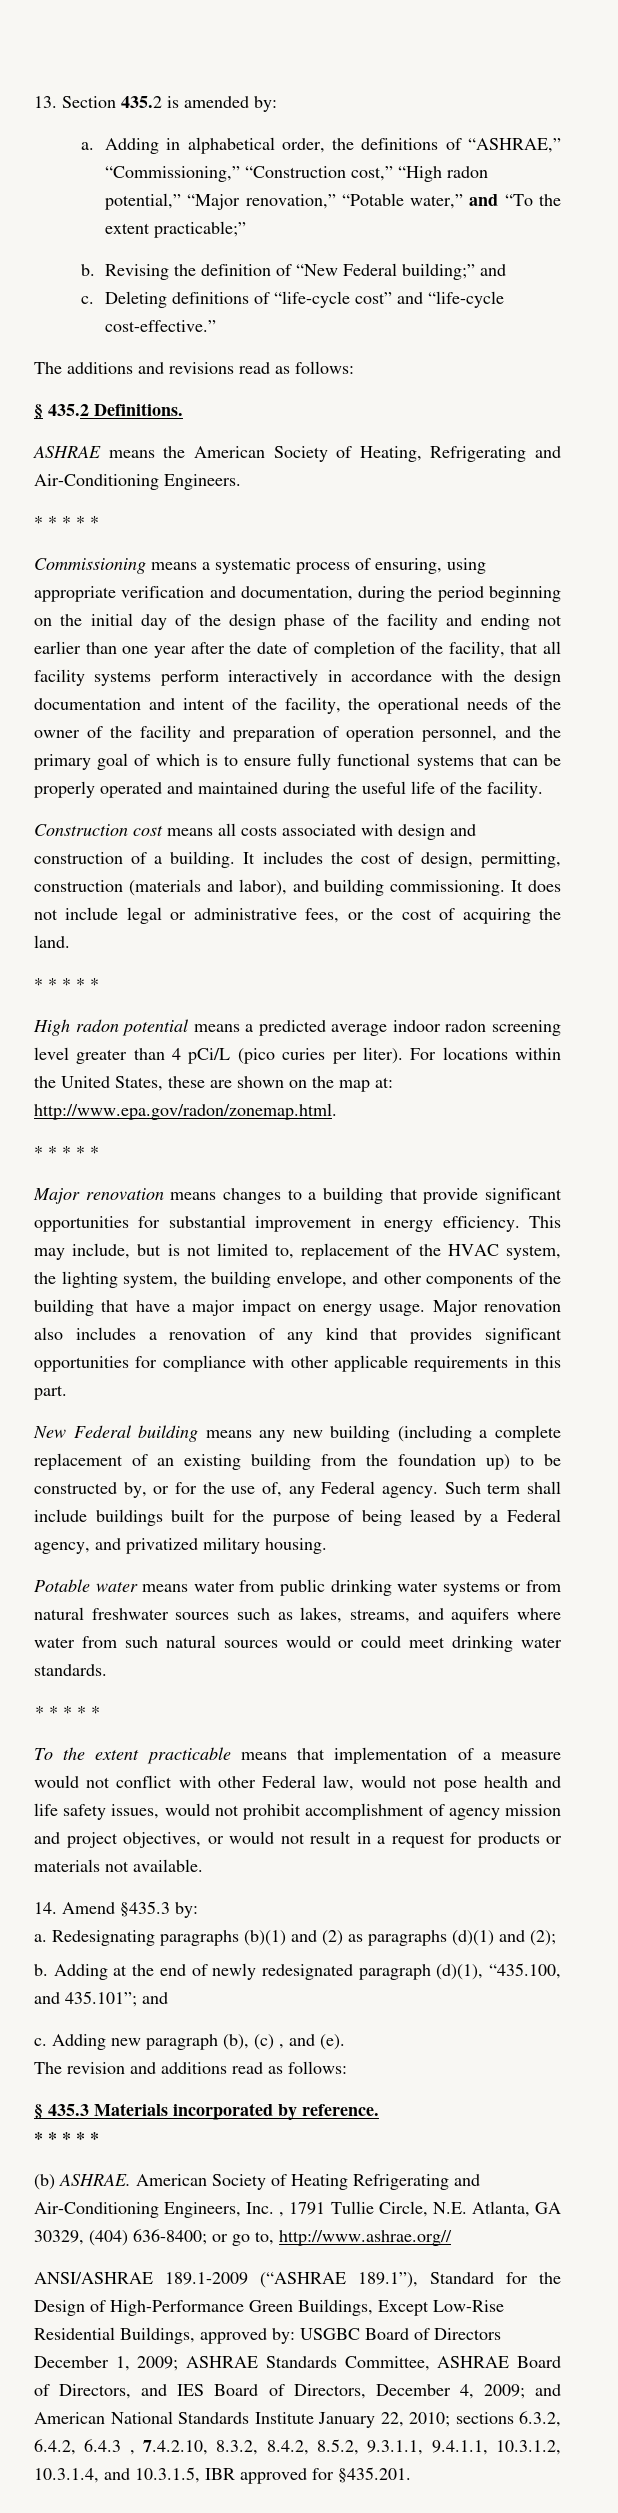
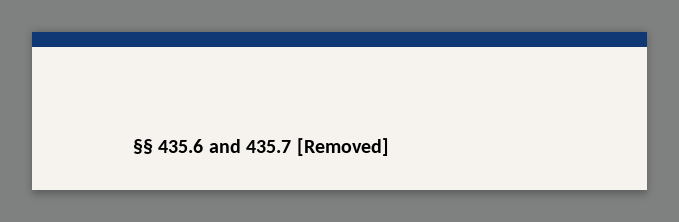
- 13. Section 435.2 is amended by:
- a. Adding in alphabetical order, the definitions of “ASHRAE,” “Commissioning,” “Construction cost,” “High radon potential,” “Major renovation,” “Potable water,” and “To the extent practicable;”
- b. Revising the definition of “New Federal building;” and
- c. Deleting definitions of “life-cycle cost” and “life-cycle cost-effective.”
- The additions and revisions read as follows:
- § 435.2 Definitions.
- ASHRAE means the American Society of Heating, Refrigerating and Air-Conditioning Engineers.
- * * * * *
- Commissioning means a systematic process of ensuring, using appropriate verification and documentation, during the period beginning on the initial day of the design phase of the facility and ending not earlier than one year after the date of completion of the facility, that all facility systems perform interactively in accordance with the design documentation and intent of the facility, the operational needs of the owner of the facility and preparation of operation personnel, and the primary goal of which is to ensure fully functional systems that can be properly operated and maintained during the useful life of the facility.
- Construction cost means all costs associated with design and construction of a building. It includes the cost of design, permitting, construction (materials and labor), and building commissioning. It does not include legal or administrative fees, or the cost of acquiring the land.
- * * * * *
- High radon potential means a predicted average indoor radon screening level greater than 4 pCi/L (pico curies per liter). For locations within the United States, these are shown on the map at: http://www.epa.gov/radon/zonemap.html.
- * * * * *
- Major renovation means changes to a building that provide significant opportunities for substantial improvement in energy efficiency. This may include, but is not limited to, replacement of the HVAC system, the lighting system, the building envelope, and other components of the building that have a major impact on energy usage. Major renovation also includes a renovation of any kind that provides significant opportunities for compliance with other applicable requirements in this part.
- New Federal building means any new building (including a complete replacement of an existing building from the foundation up) to be constructed by, or for the use of, any Federal agency. Such term shall include buildings built for the purpose of being leased by a Federal agency, and privatized military housing.
- Potable water means water from public drinking water systems or from natural freshwater sources such as lakes, streams, and aquifers where water from such natural sources would or could meet drinking water standards.
- * * * * *
- To the extent practicable means that implementation of a measure would not conflict with other Federal law, would not pose health and life safety issues, would not prohibit accomplishment of agency mission and project objectives, or would not result in a request for products or materials not available.
- 14. Amend §435.3 by:
- a. Redesignating paragraphs (b)(1) and (2) as paragraphs (d)(1) and (2);
- b. Adding at the end of newly redesignated paragraph (d)(1), “435.100, and 435.101”; and
- c. Adding new paragraph (b), (c) , and (e).
- The revision and additions read as follows:
- § 435.3 Materials incorporated by reference.
- * * * * *
- (b) ASHRAE. American Society of Heating Refrigerating and Air-Conditioning Engineers, Inc. , 1791 Tullie Circle, N.E. Atlanta, GA 30329, (404) 636-8400; or go to, http://www.ashrae.org//
- ANSI/ASHRAE 189.1-2009 (“ASHRAE 189.1”), Standard for the Design of High-Performance Green Buildings, Except Low-Rise Residential Buildings, approved by: USGBC Board of Directors December 1, 2009; ASHRAE Standards Committee, ASHRAE Board of Directors, and IES Board of Directors, December 4, 2009; and American National Standards Institute January 22, 2010; sections 6.3.2, 6.4.2, 6.4.3 , 7.4.2.10, 8.3.2, 8.4.2, 8.5.2, 9.3.1.1, 9.4.1.1, 10.3.1.2, 10.3.1.4, and 10.3.1.5, IBR approved for §435.201.
+ §§ 435.6 and 435.7 [Removed]

